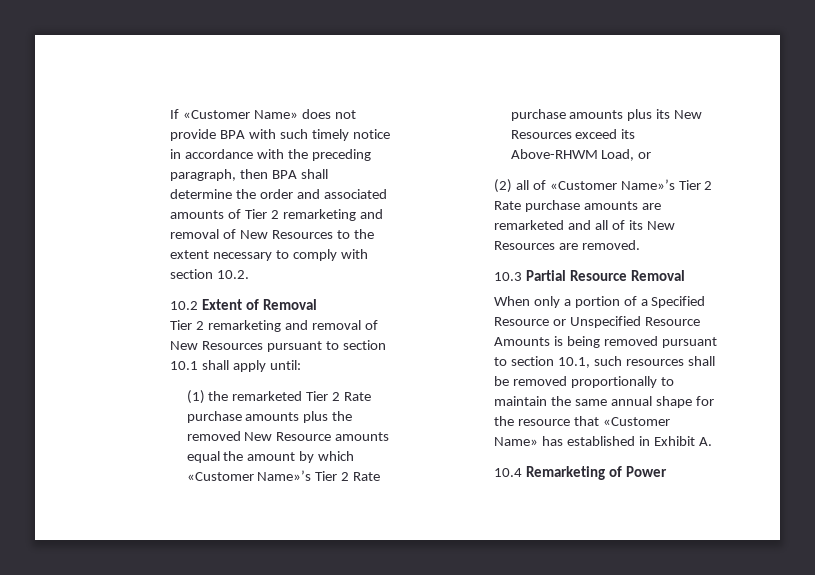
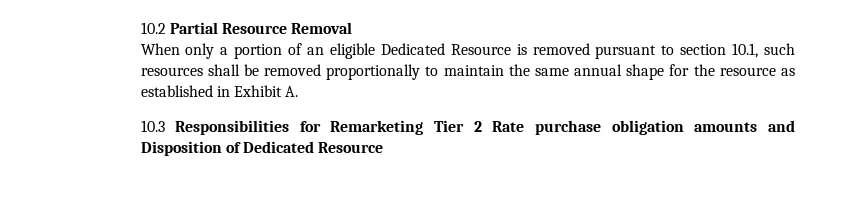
- If «Customer Name» does not provide BPA with such timely notice in accordance with the preceding paragraph, then BPA shall determine the order and associated amounts of Tier 2 remarketing and removal of New Resources to the extent necessary to comply with section 10.2.
- 10.2 Extent of Removal
- Tier 2 remarketing and removal of New Resources pursuant to section 10.1 shall apply until:
- (1) the remarketed Tier 2 Rate purchase amounts plus the removed New Resource amounts equal the amount by which «Customer Name»’s Tier 2 Rate purchase amounts plus its New Resources exceed its Above-RHWM Load, or
- (2) all of «Customer Name»’s Tier 2 Rate purchase amounts are remarketed and all of its New Resources are removed.
- 10.3 Partial Resource Removal
+ 10.2 Partial Resource Removal
- When only a portion of a Specified Resource or Unspecified Resource Amounts is being removed pursuant to section 10.1, such resources shall be removed proportionally to maintain the same annual shape for the resource that «Customer Name» has established in Exhibit A.
+ When only a portion of an eligible Dedicated Resource is removed pursuant to section 10.1, such resources shall be removed proportionally to maintain the same annual shape for the resource as established in Exhibit A.
- 10.4 Remarketing of Power
+ 10.3 Responsibilities for Remarketing Tier 2 Rate purchase obligation amounts and Disposition of Dedicated Resource

